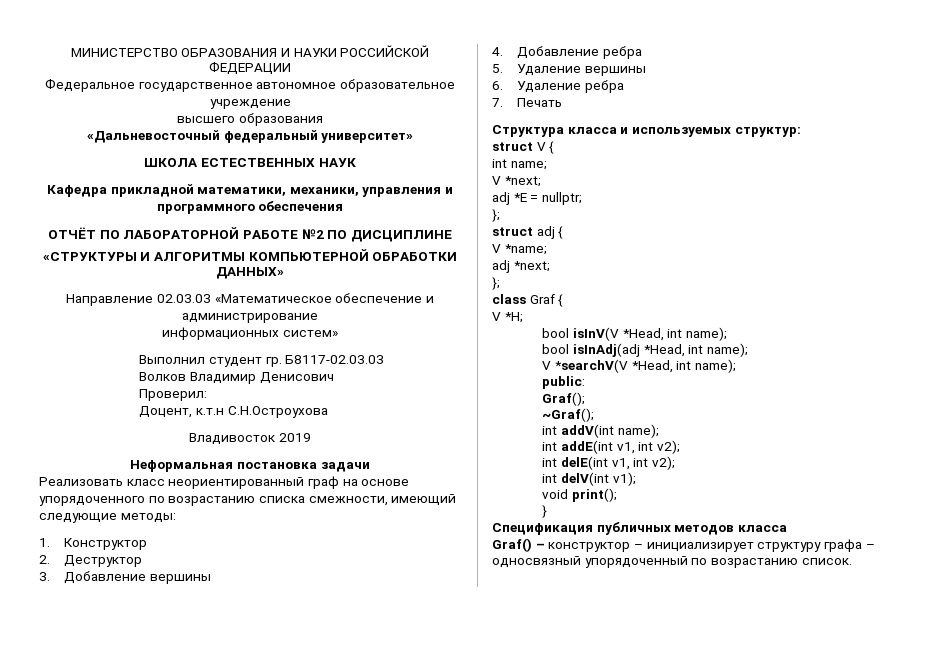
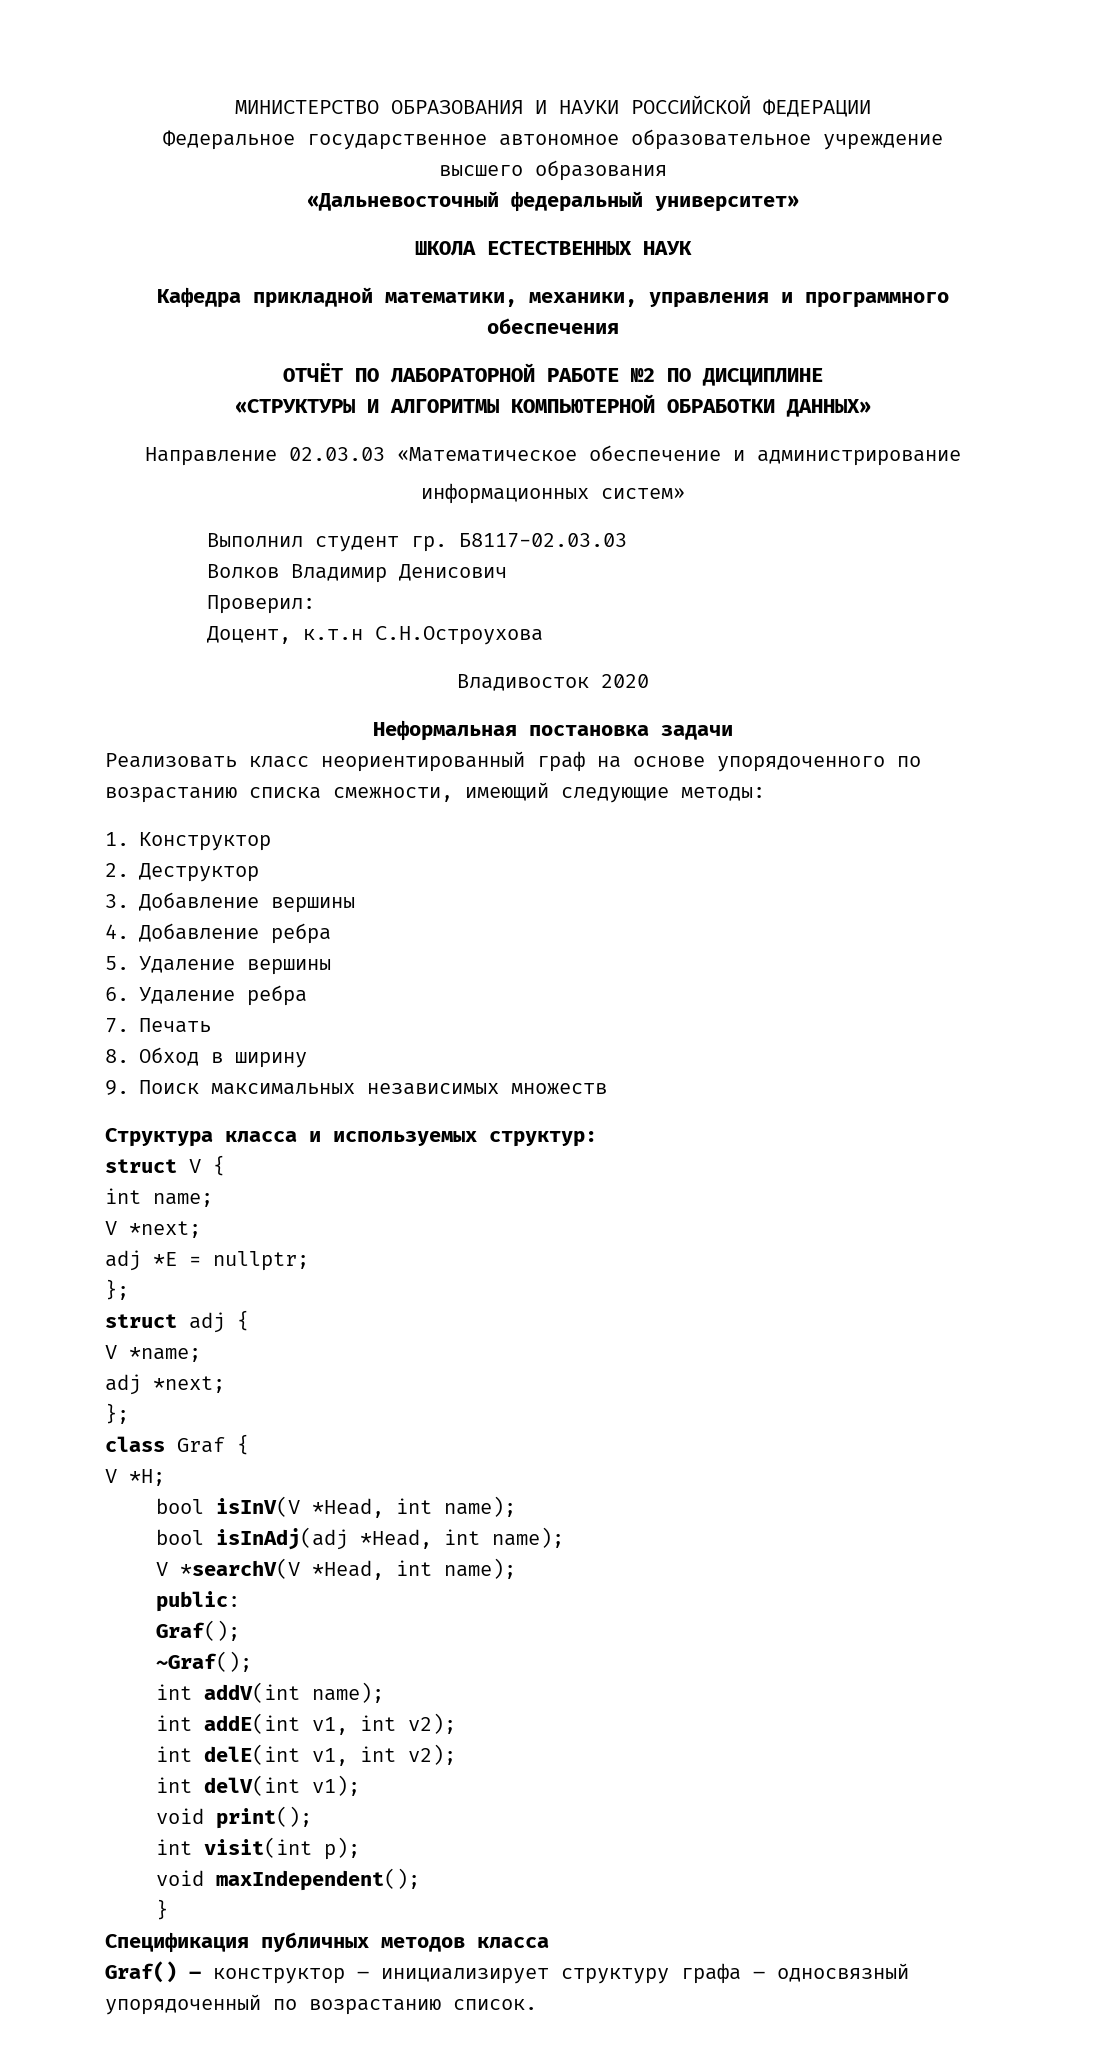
- Владивосток 2019
+ Владивосток 2020
+ 8. Обход в ширину
+ 9. Поиск максимальных независимых множеств
+ int visit(int p);
+ void maxIndependent();

